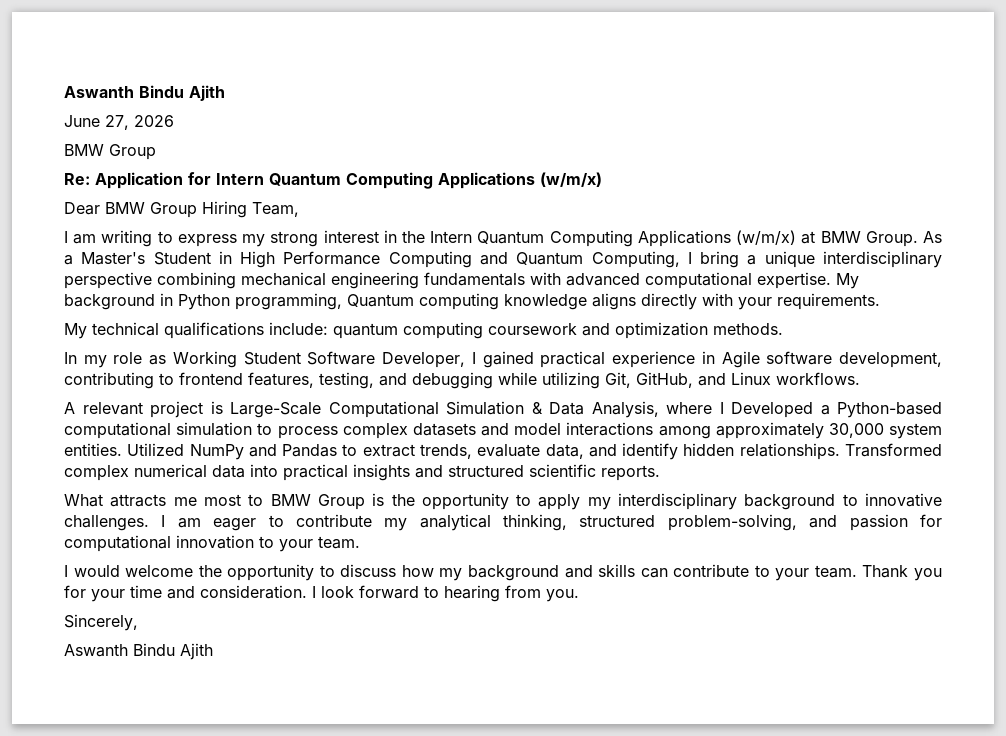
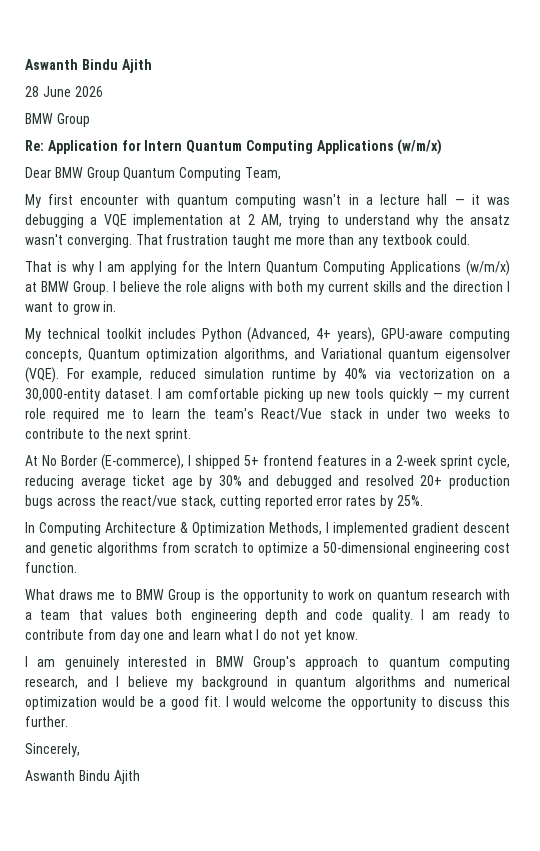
- June 27, 2026
+ 28 June 2026
- Dear BMW Group Hiring Team,
+ Dear BMW Group Quantum Computing Team,
- I am writing to express my strong interest in the Intern Quantum Computing Applications (w/m/x) at BMW Group.
+ My first encounter with quantum computing wasn't in a lecture hall — it was debugging a VQE implementation at 2 AM, trying to understand why the ansatz wasn't converging. That frustration taught me more than any textbook could.
+ That is why I am applying for the Intern Quantum Computing Applications (w/m/x) at BMW Group.
- As a Master's Student in High Performance Computing and Quantum Computing, I bring a unique interdisciplinary perspective combining mechanical engineering fundamentals with advanced computational expertise. My background in Python programming, Quantum computing knowledge aligns directly with your requirements.
- My technical qualifications include: quantum computing coursework and optimization methods.
- In my role as Working Student Software Developer, I gained practical experience in Agile software development, contributing to frontend features, testing, and debugging while utilizing Git, GitHub, and Linux workflows.
- A relevant project is Large-Scale Computational Simulation & Data Analysis, where I Developed a Python-based computational simulation to process complex datasets and model interactions among approximately 30,000 system entities. Utilized NumPy and Pandas to extract trends, evaluate data, and identify hidden relationships. Transformed complex numerical data into practical insights and structured scientific reports.
- What attracts me most to BMW Group is the opportunity to apply my interdisciplinary background to innovative challenges. I am eager to contribute my analytical thinking, structured problem-solving, and passion for computational innovation to your team.
- I would welcome the opportunity to discuss how my background and skills can contribute to your team. Thank you for your time and consideration. I look forward to hearing from you.
+ I believe the role aligns with both my current skills and the direction I want to grow in.
+ My technical toolkit includes Python (Advanced, 4+ years), GPU-aware computing concepts, Quantum optimization algorithms, and Variational quantum eigensolver (VQE). For example, reduced simulation runtime by 40% via vectorization on a 30,000-entity dataset. I am comfortable picking up new tools quickly — my current role required me to learn the team's React/Vue stack in under two weeks to contribute to the next sprint.
+ At No Border (E-commerce), I shipped 5+ frontend features in a 2-week sprint cycle, reducing average ticket age by 30% and debugged and resolved 20+ production bugs across the react/vue stack, cutting reported error rates by 25%.
+ In Computing Architecture & Optimization Methods, I implemented gradient descent and genetic algorithms from scratch to optimize a 50-dimensional engineering cost function.
+ What draws me to BMW Group is the opportunity to work on quantum research with a team that values both engineering depth and code quality. I am ready to contribute from day one and learn what I do not yet know.
+ I am genuinely interested in BMW Group's approach to quantum computing research, and I believe my background in quantum algorithms and numerical optimization would be a good fit. I would welcome the opportunity to discuss this further.

